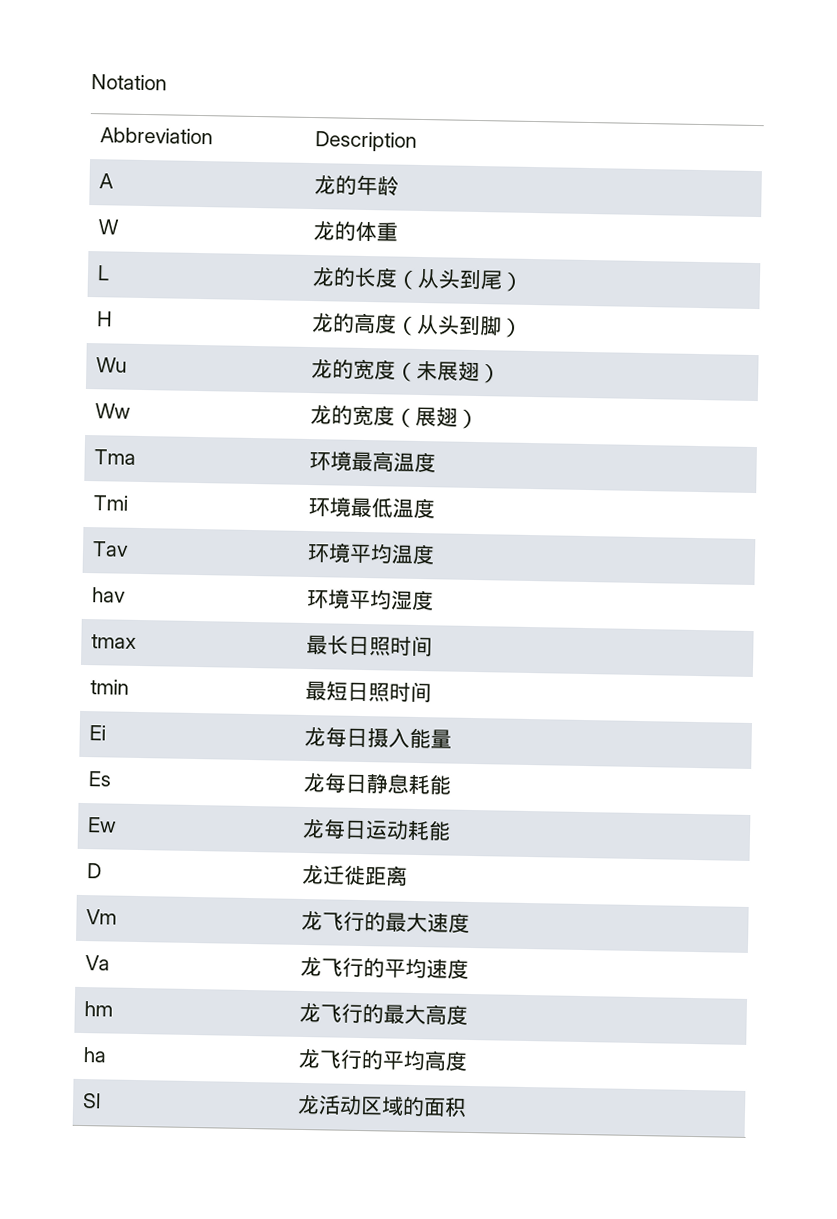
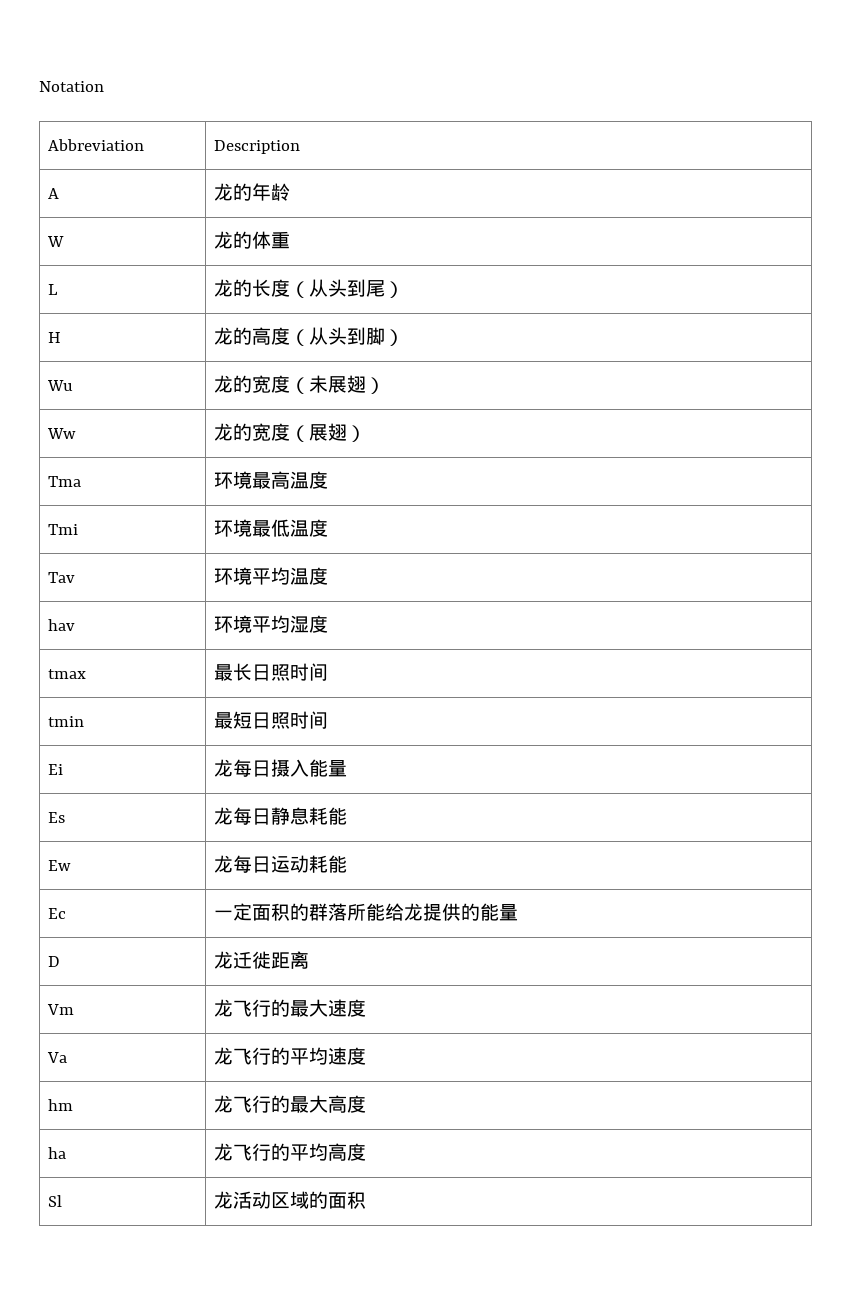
+ Ec | 一定面积的群落所能给龙提供的能量

